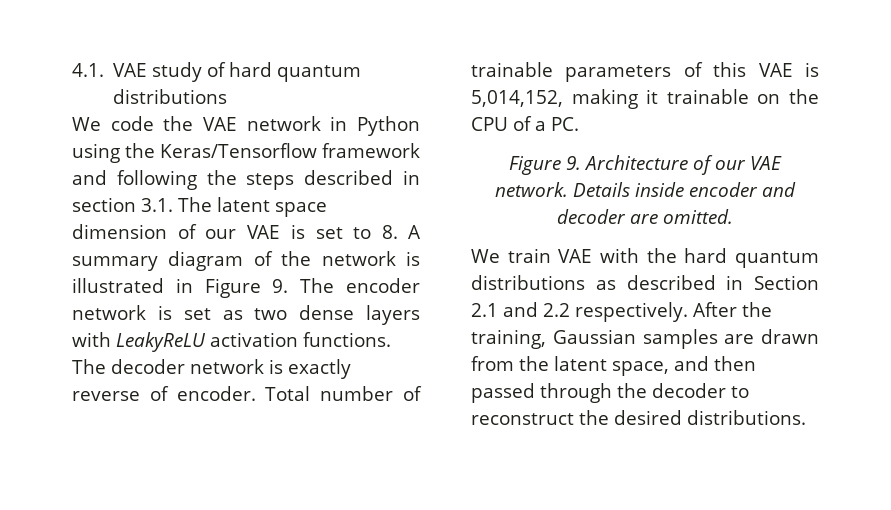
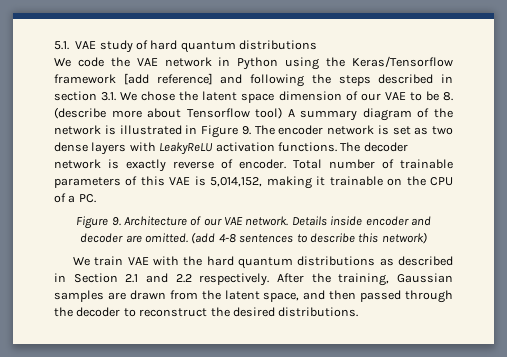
- 4.1. VAE study of hard quantum distributions
+ 5.1. VAE study of hard quantum distributions
- We code the VAE network in Python using the Keras/Tensorflow framework and following the steps described in section 3.1. The latent space dimension of our VAE is set to 8. A summary diagram of the network is illustrated in Figure 9. The encoder network is set as two dense layers with LeakyReLU activation functions.
+ We code the VAE network in Python using the Keras/Tensorflow framework [add reference] and following the steps described in section 3.1. We chose the latent space dimension of our VAE to be 8. (describe more about Tensorflow tool) A summary diagram of the network is illustrated in Figure 9. The encoder network is set as two dense layers with LeakyReLU activation functions.
+ (add 4-8 sentences to describe this network)

